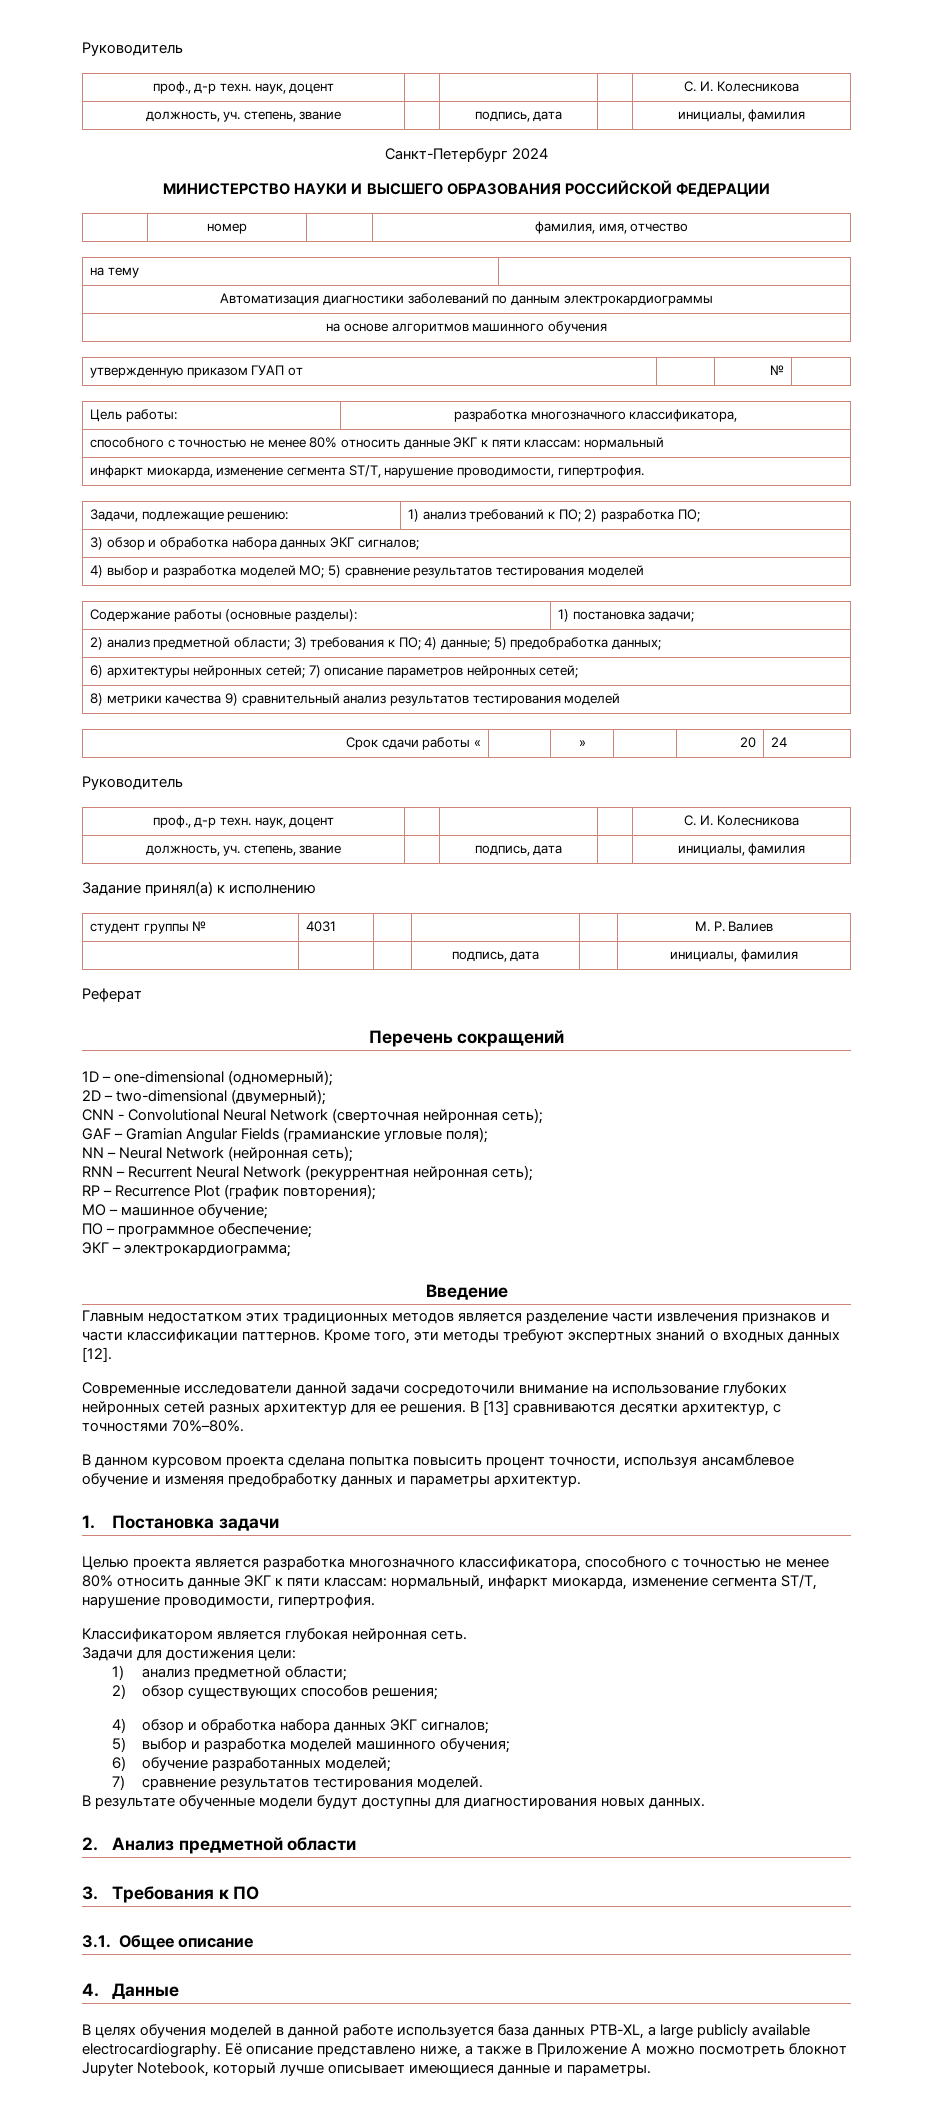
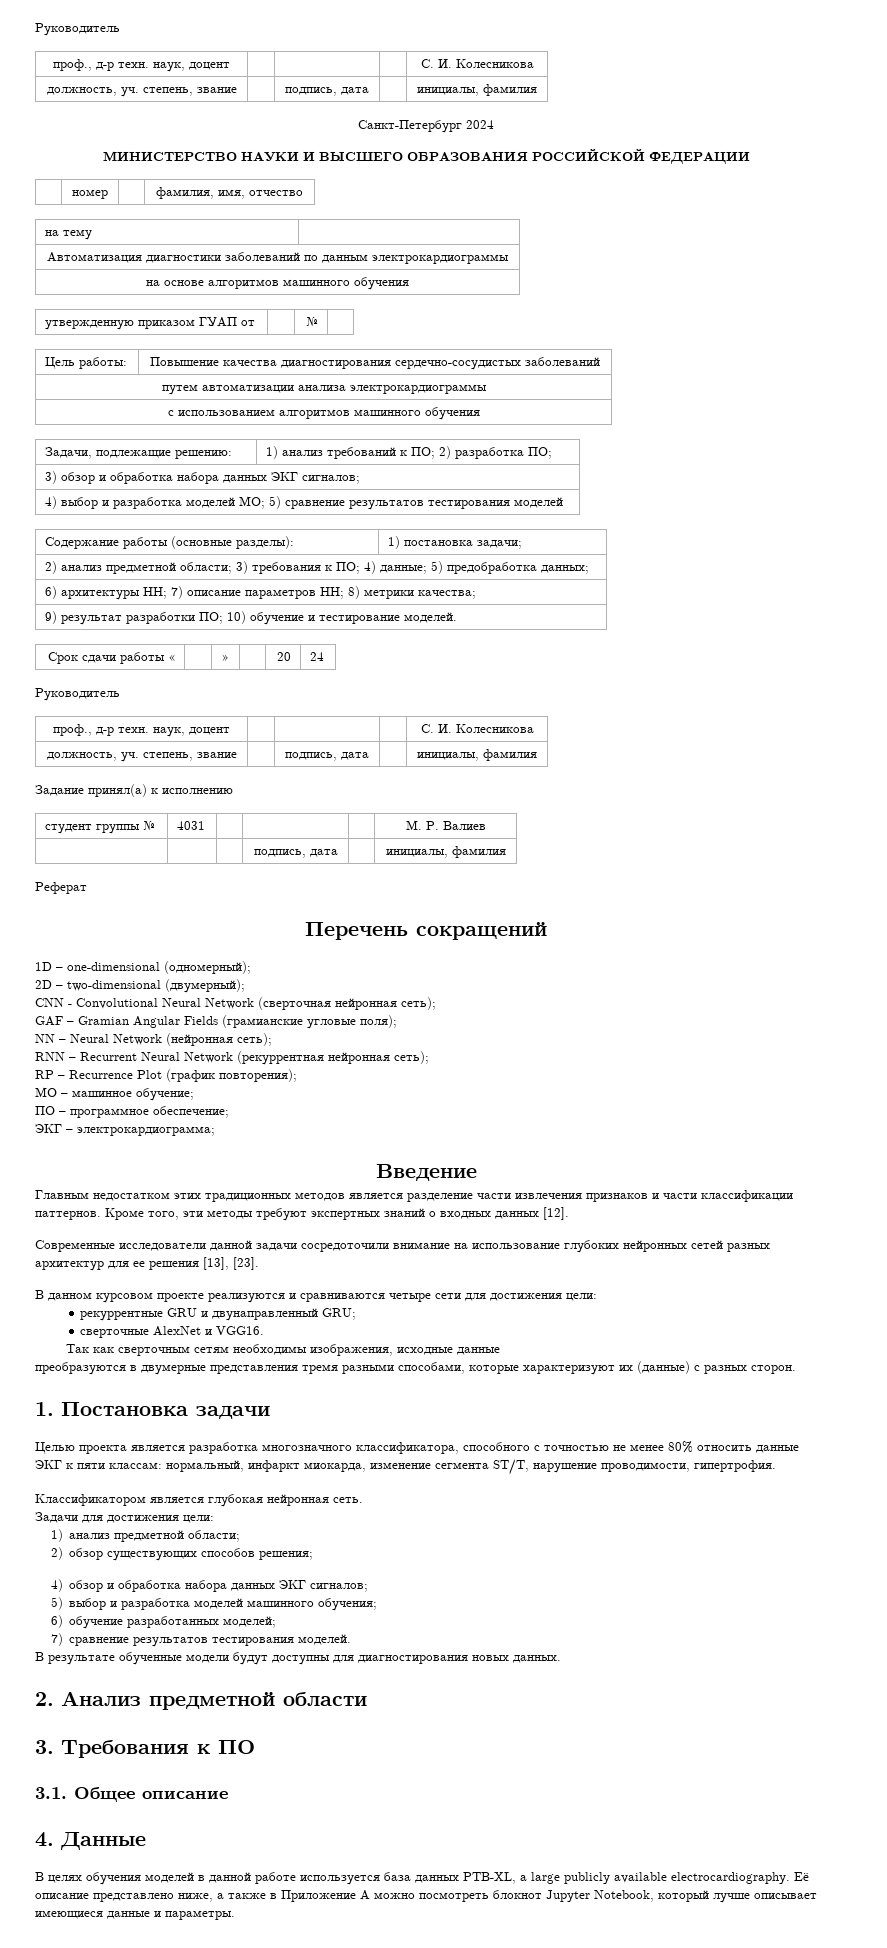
- Цель работы: | разработка многозначного классификатора,
- способного с точностью не менее 80% относить данные ЭКГ к пяти классам: нормальный
- инфаркт миокарда, изменение сегмента ST/T, нарушение проводимости, гипертрофия.
+ Цель работы: | Повышение качества диагностирования сердечно-сосудистых заболеваний
+ путем автоматизации анализа электрокардиограммы
+ с использованием алгоритмов машинного обучения
- 6) архитектуры нейронных сетей; 7) описание параметров нейронных сетей;
- 8) метрики качества 9) сравнительный анализ результатов тестирования моделей
+ 6) архитектуры НН; 7) описание параметров НН; 8) метрики качества;
+ 9) результат разработки ПО; 10) обучение и тестирование моделей.
- Современные исследователи данной задачи сосредоточили внимание на использование глубоких нейронных сетей разных архитектур для ее решения. В [13] сравниваются десятки архитектур, с точностями 70%–80%.
- В данном курсовом проекта сделана попытка повысить процент точности, используя ансамблевое обучение и изменяя предобработку данных и параметры архитектур.
+ Современные исследователи данной задачи сосредоточили внимание на использование глубоких нейронных сетей разных архитектур для ее решения [13], [23].
+ В данном курсовом проекте реализуются и сравниваются четыре сети для достижения цели:
+ рекуррентные GRU и двунаправленный GRU;
+ сверточные AlexNet и VGG16.
+ Так как сверточным сетям необходимы изображения, исходные данные
+ преобразуются в двумерные представления тремя разными способами, которые характеризуют их (данные) с разных сторон.

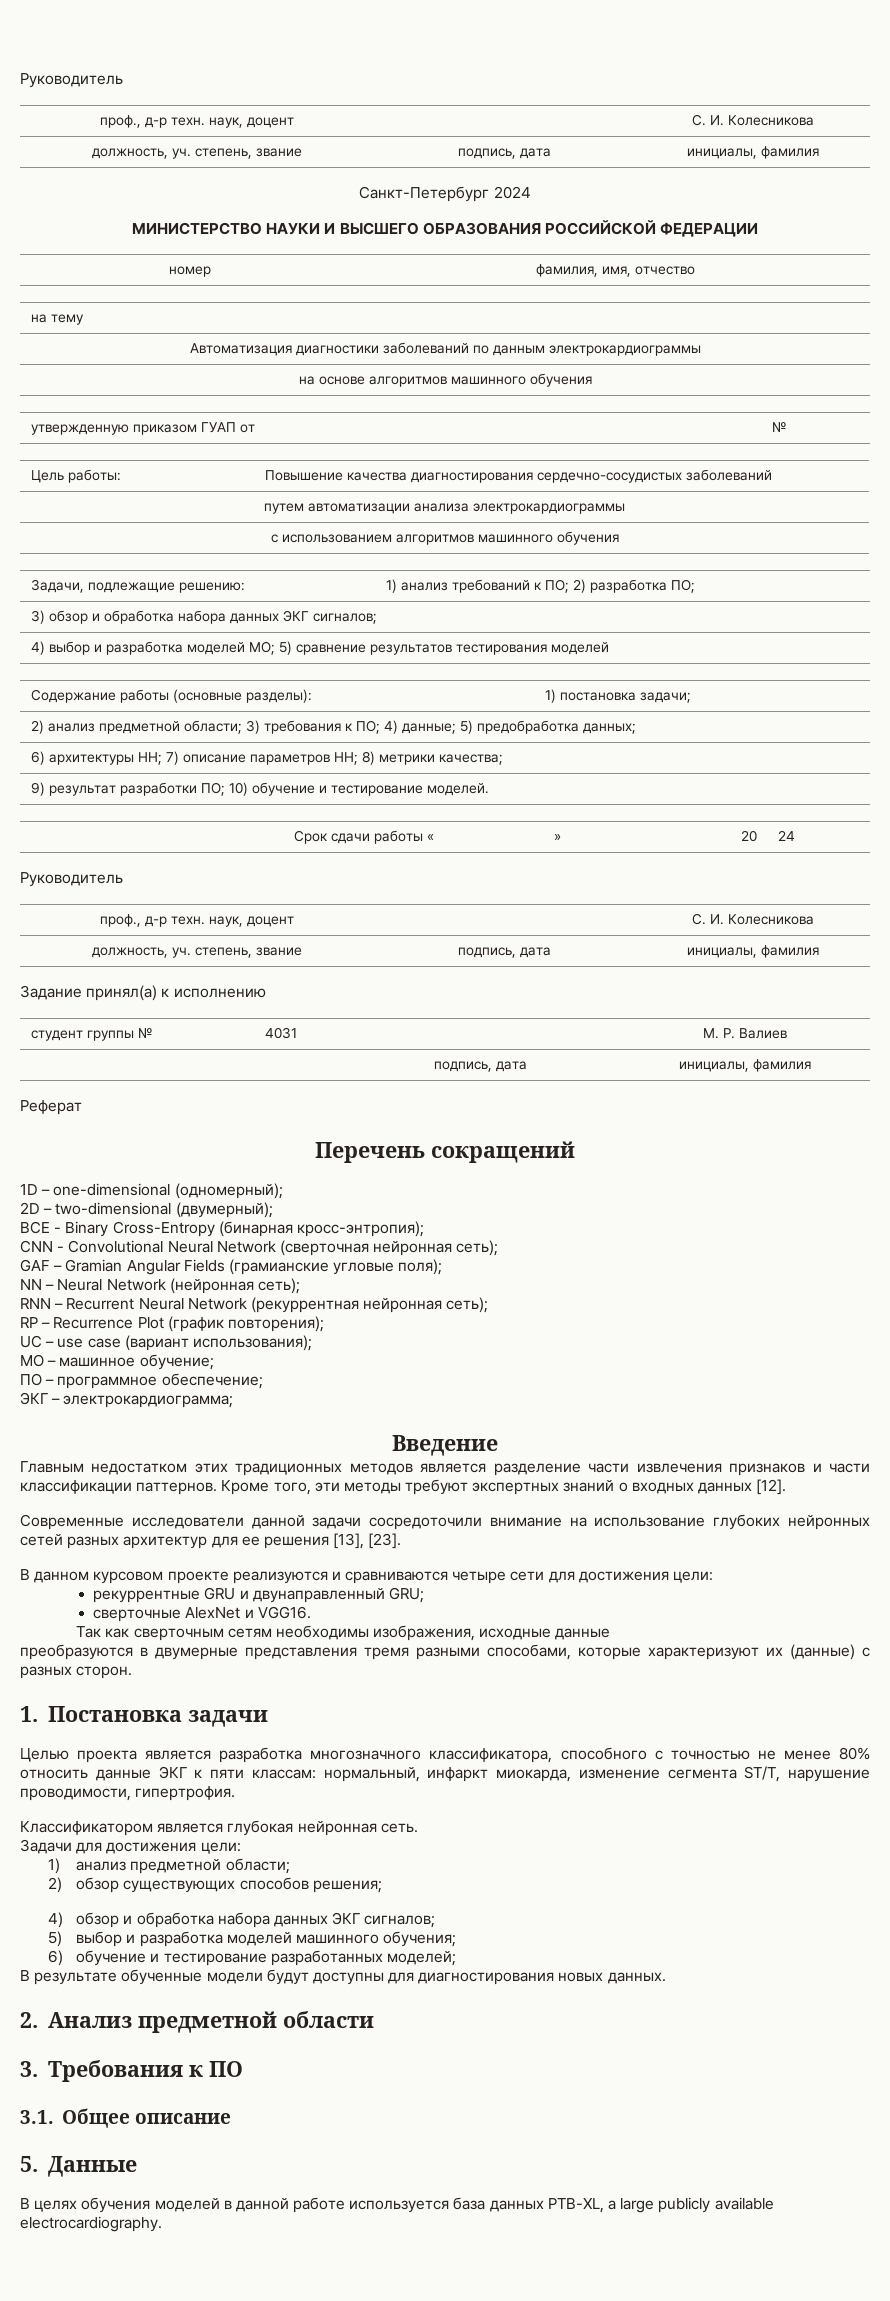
+ BCE - Binary Cross-Entropy (бинарная кросс-энтропия);
+ UC – use case (вариант использования);
- 6) обучение разработанных моделей;
+ 6) обучение и тестирование разработанных моделей;
- 7) сравнение результатов тестирования моделей.
- 4. Данные
+ 5. Данные
- Её описание представлено ниже, а также в Приложение А можно посмотреть блокнот Jupyter Notebook, который лучше описывает имеющиеся данные и параметры.

